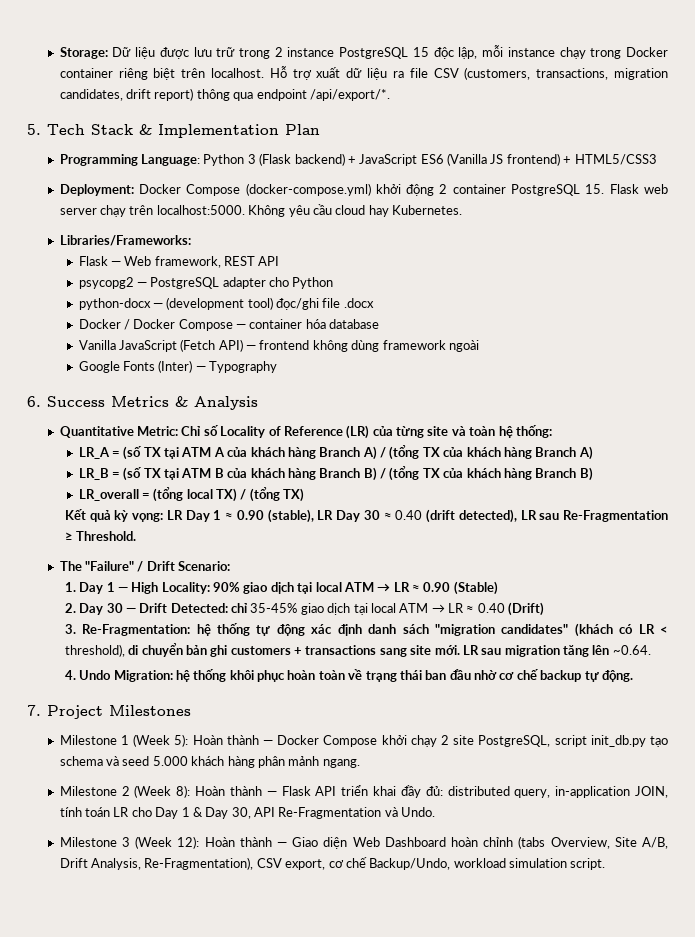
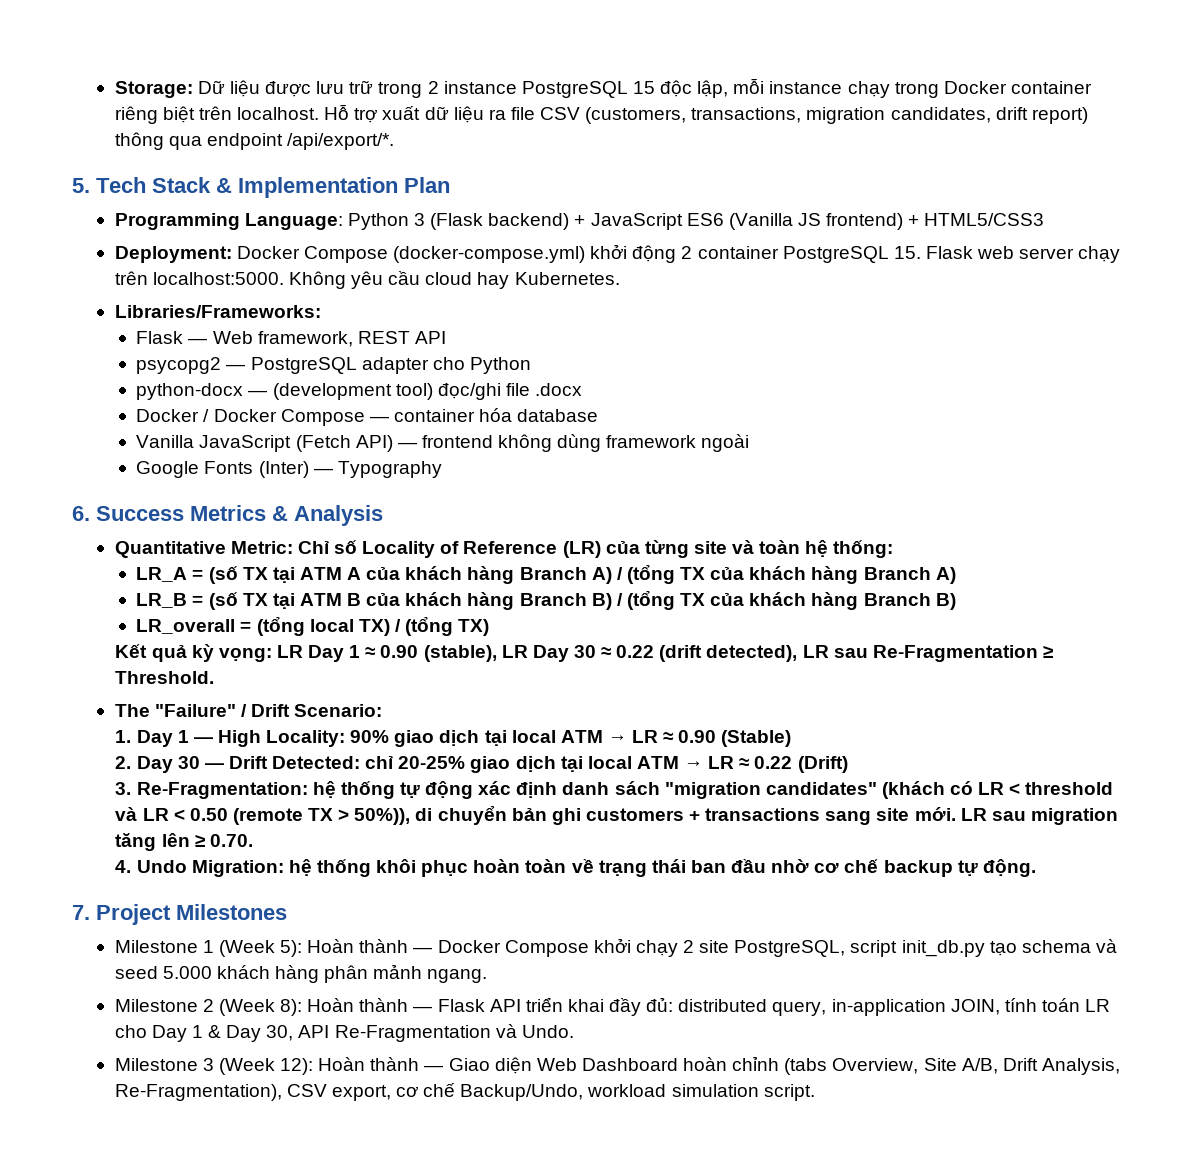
- Kết quả kỳ vọng: LR Day 1 ≈ 0.90 (stable), LR Day 30 ≈ 0.40 (drift detected), LR sau Re-Fragmentation ≥ Threshold.
+ Kết quả kỳ vọng: LR Day 1 ≈ 0.90 (stable), LR Day 30 ≈ 0.22 (drift detected), LR sau Re-Fragmentation ≥ Threshold.
- 2. Day 30 — Drift Detected: chỉ 35-45% giao dịch tại local ATM → LR ≈ 0.40 (Drift)
+ 2. Day 30 — Drift Detected: chỉ 20-25% giao dịch tại local ATM → LR ≈ 0.22 (Drift)
- 3. Re-Fragmentation: hệ thống tự động xác định danh sách "migration candidates" (khách có LR < threshold), di chuyển bản ghi customers + transactions sang site mới.
+ 3. Re-Fragmentation: hệ thống tự động xác định danh sách "migration candidates" (khách có LR < threshold và LR < 0.50 (remote TX > 50%)), di chuyển bản ghi customers + transactions sang site mới.
- LR sau migration tăng lên ~0.64.
+ LR sau migration tăng lên ≥ 0.70.

